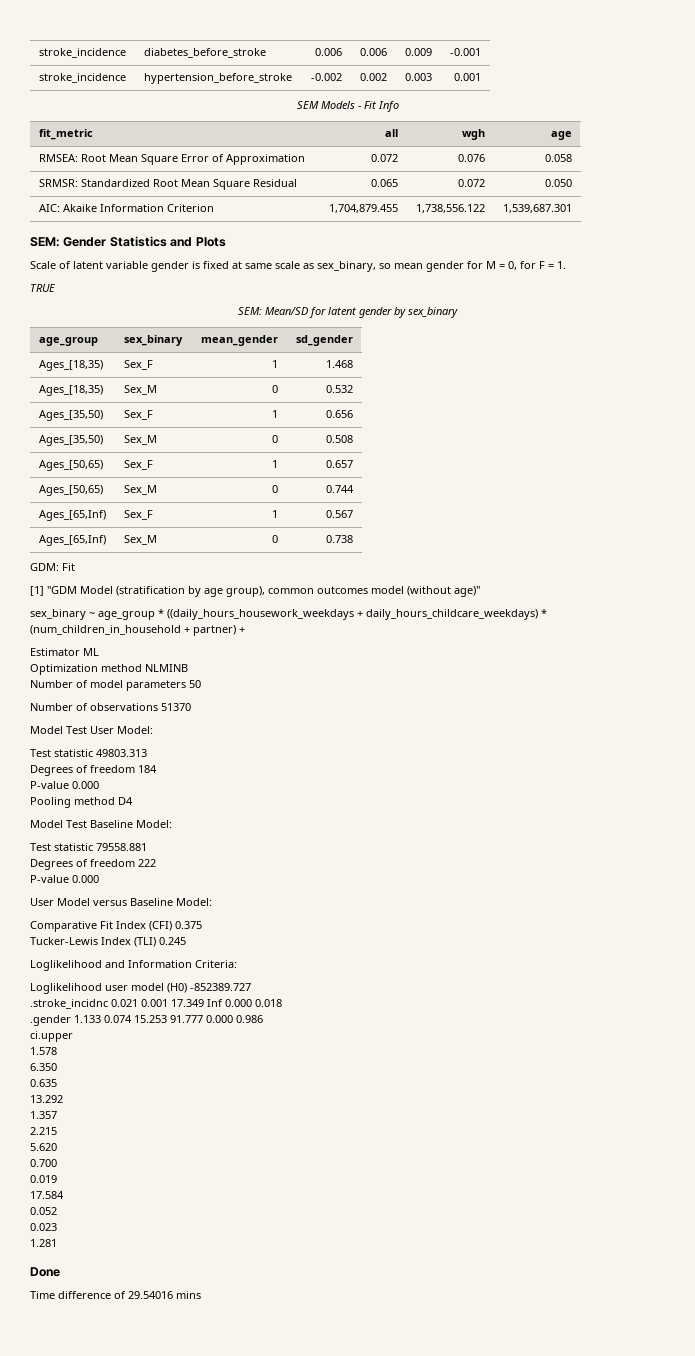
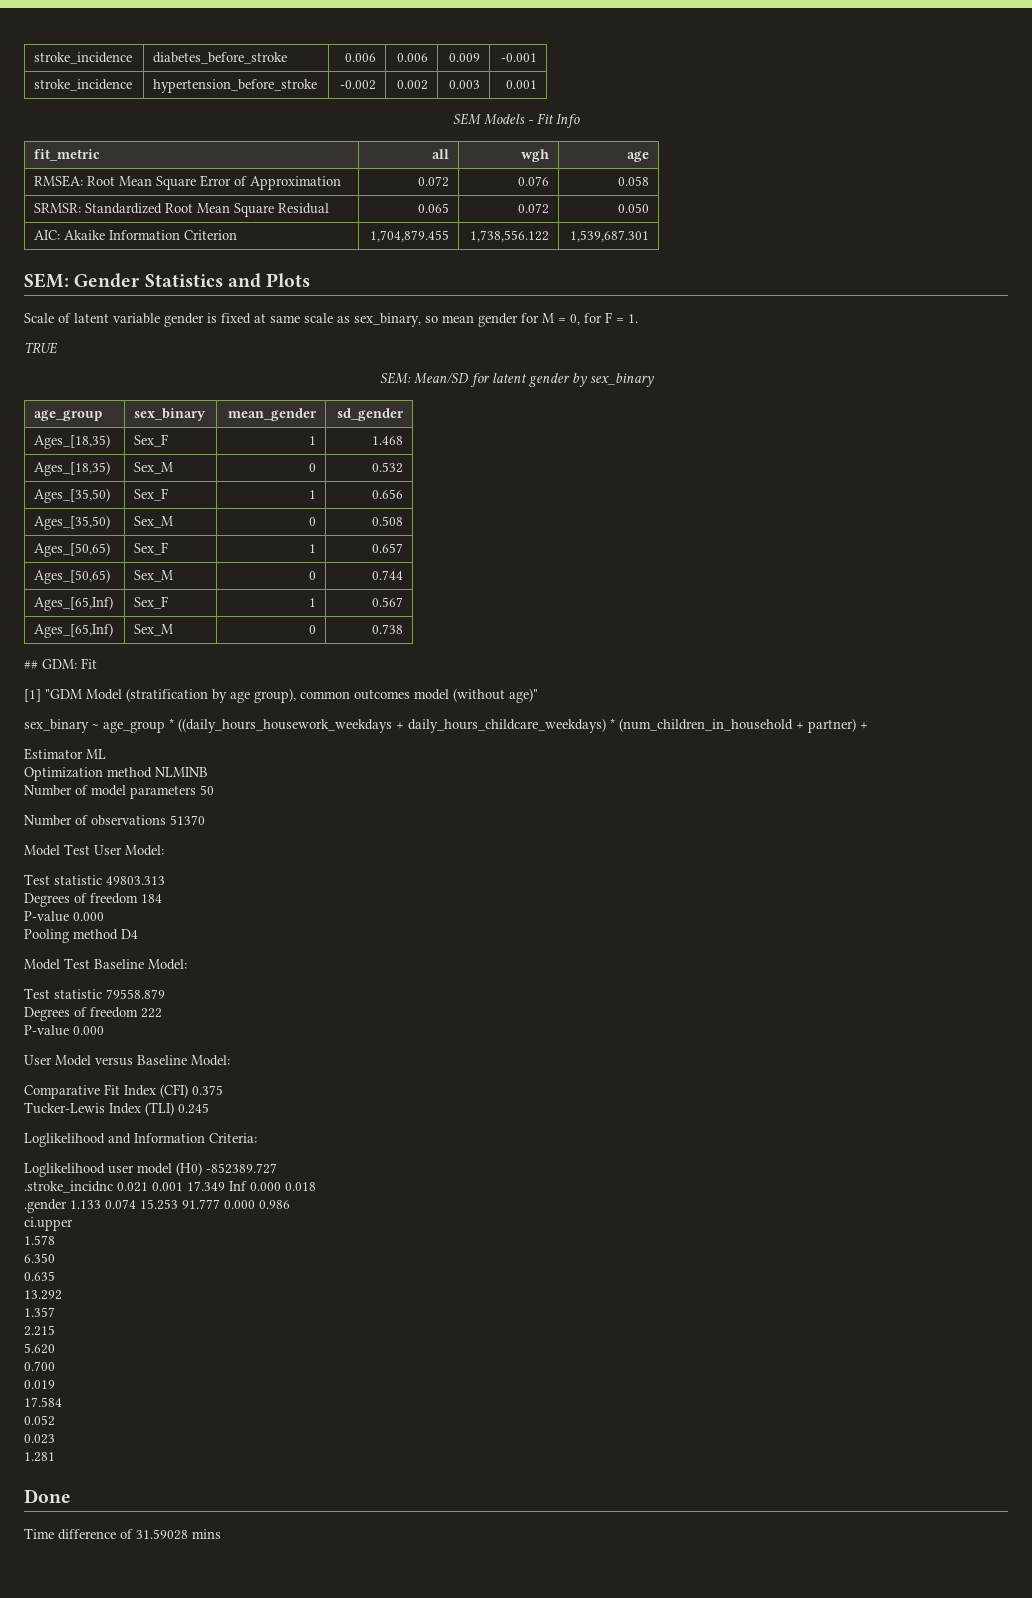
- GDM: Fit
+ ## GDM: Fit
- Test statistic 79558.881
+ Test statistic 79558.879
- Time difference of 29.54016 mins
+ Time difference of 31.59028 mins

